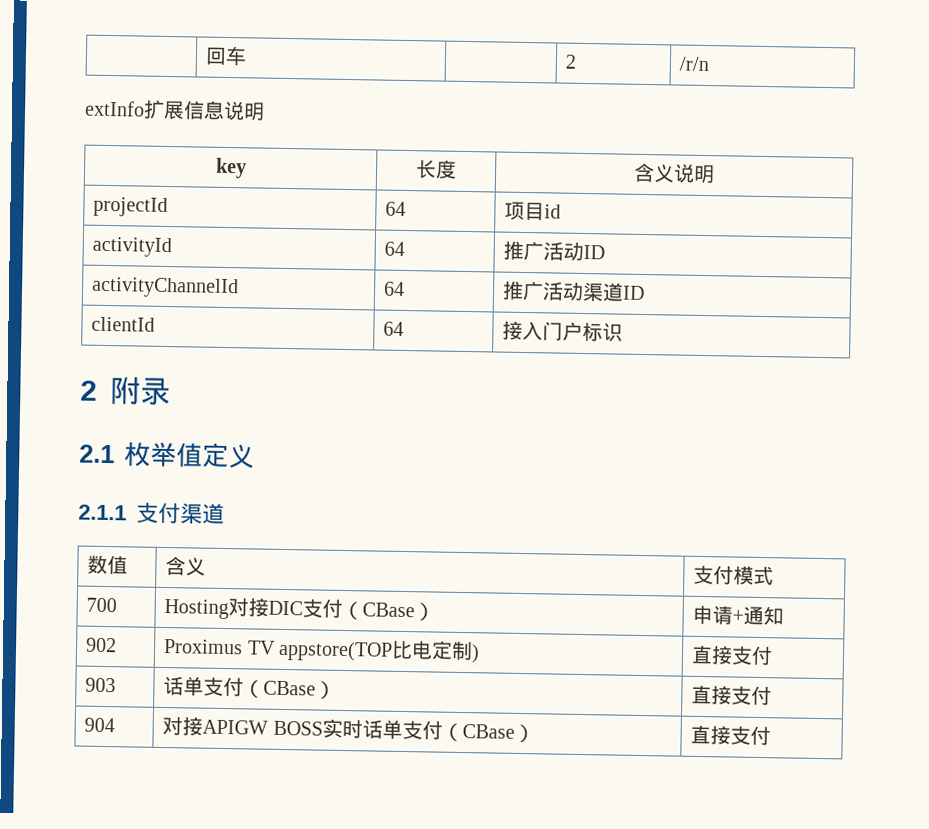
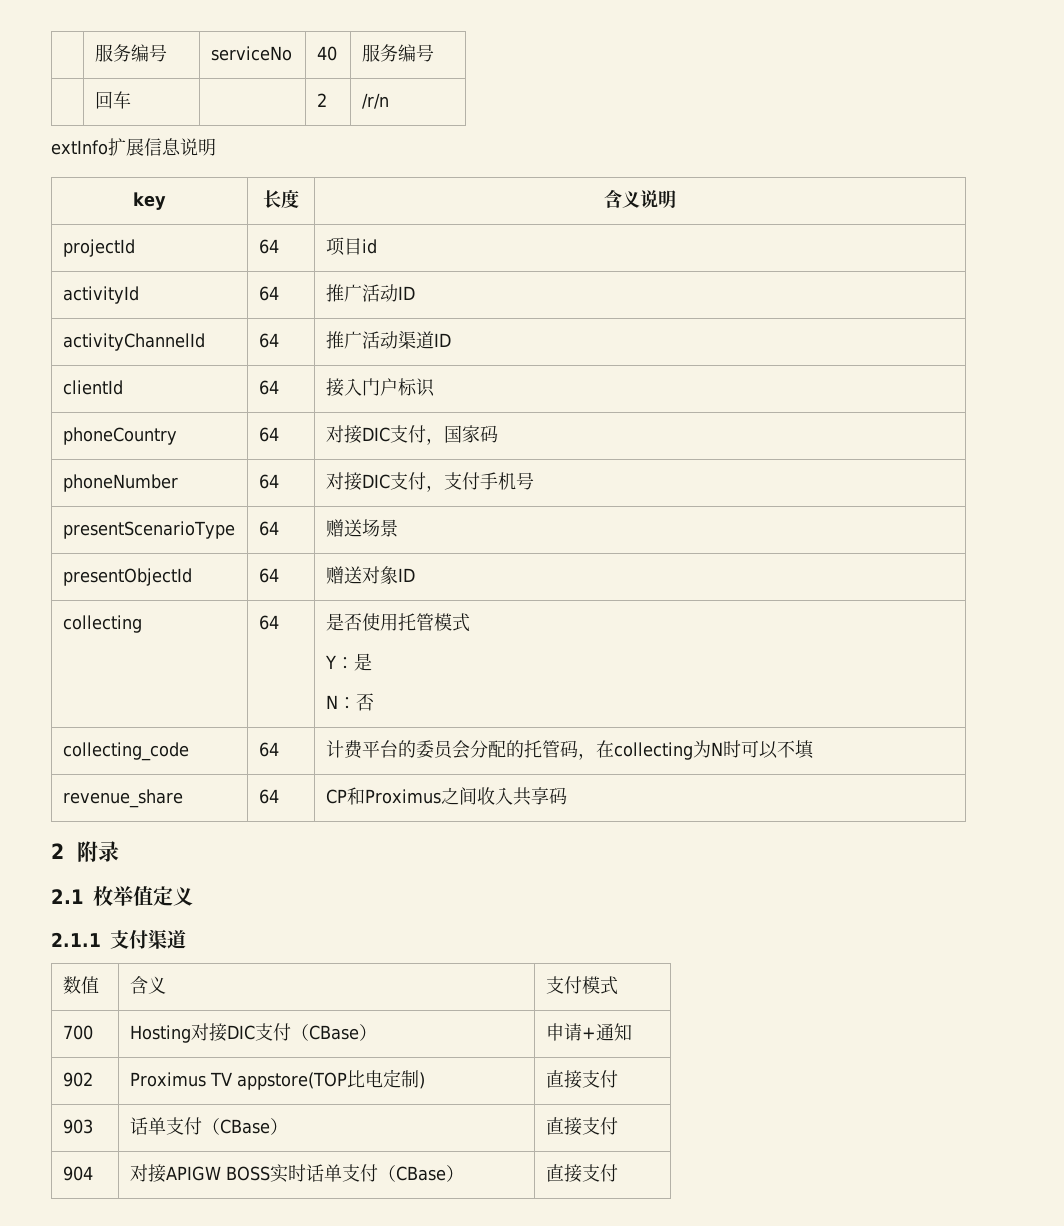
+ | 服务编号 | serviceNo | 40 | 服务编号
+ phoneCountry | 64 | 对接DIC支付，国家码
+ phoneNumber | 64 | 对接DIC支付，支付手机号
+ presentScenarioType | 64 | 赠送场景
+ presentObjectId | 64 | 赠送对象ID
+ collecting | 64 | 是否使用托管模式
+ Y：是
+ N：否
+ collecting_code | 64 | 计费平台的委员会分配的托管码，在collecting为N时可以不填
+ revenue_share | 64 | CP和Proximus之间收入共享码

